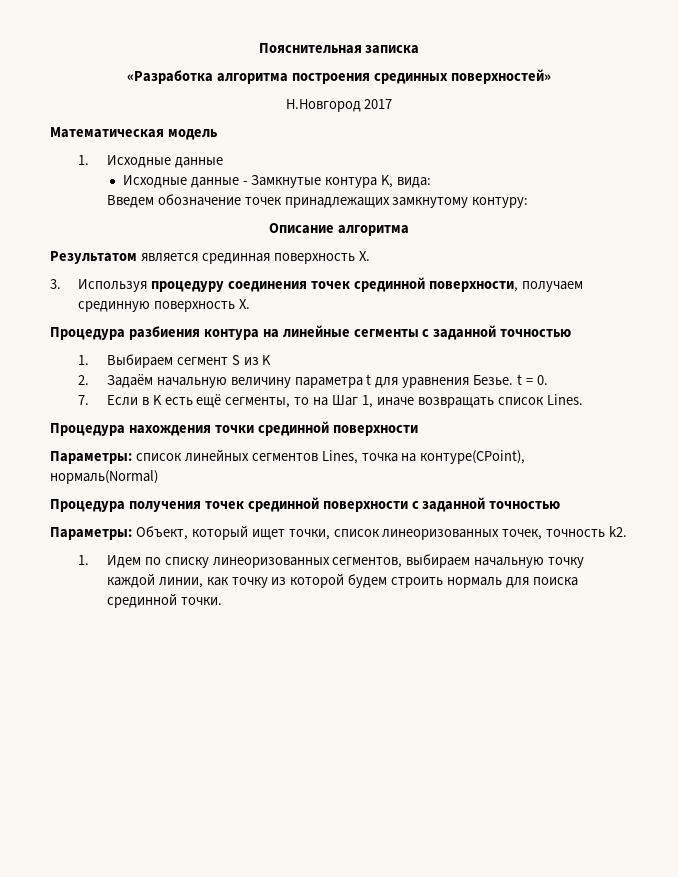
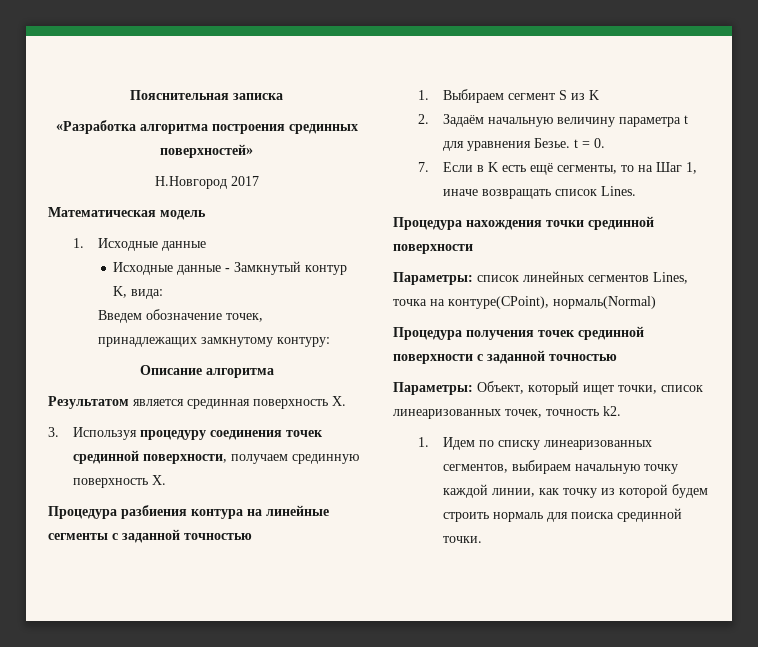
- Исходные данные - Замкнутые контура K, вида:
+ Исходные данные - Замкнутый контур K, вида:
- Введем обозначение точек принадлежащих замкнутому контуру:
+ Введем обозначение точек, принадлежащих замкнутому контуру:
- Параметры: Объект, который ищет точки, список линеоризованных точек, точность k2.
+ Параметры: Объект, который ищет точки, список линеаризованных точек, точность k2.
- 1. Идем по списку линеоризованных сегментов, выбираем начальную точку каждой линии, как точку из которой будем строить нормаль для поиска срединной точки.
+ 1. Идем по списку линеаризованных сегментов, выбираем начальную точку каждой линии, как точку из которой будем строить нормаль для поиска срединной точки.

